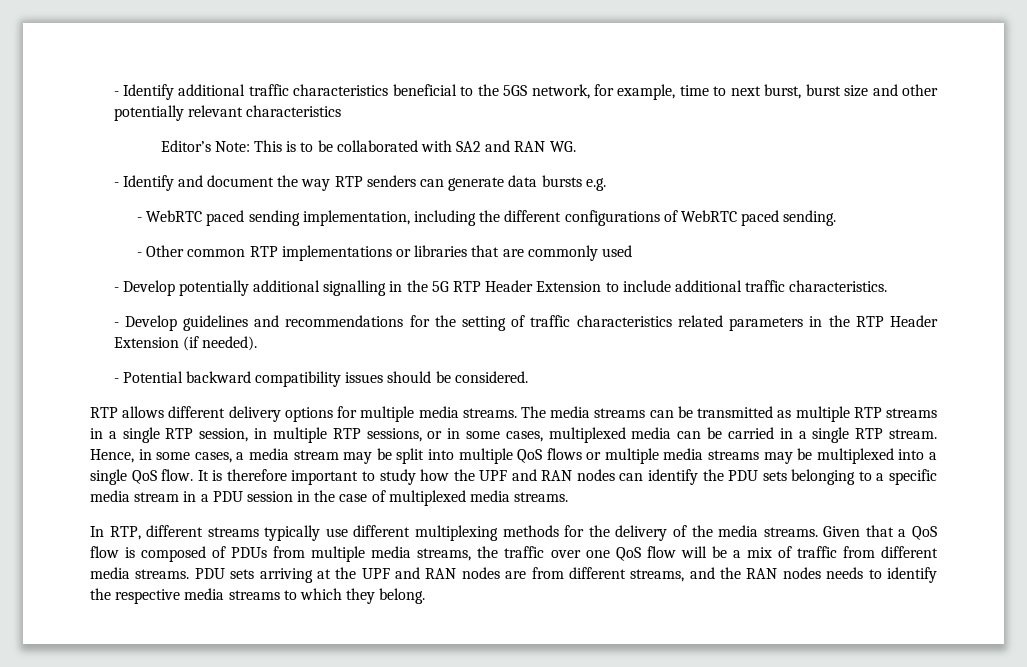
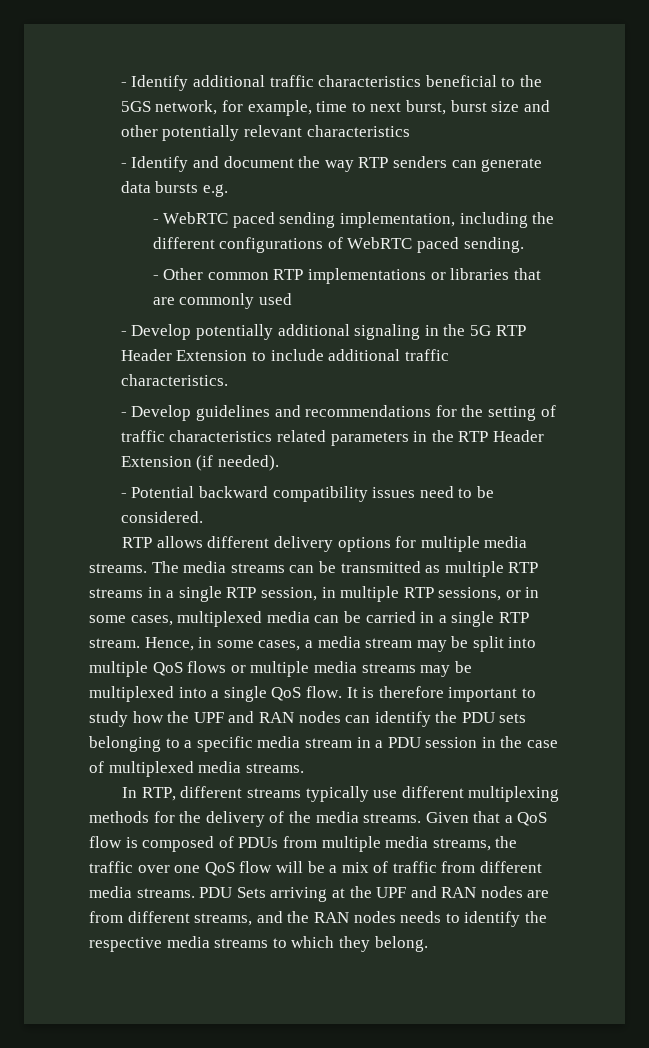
- Editor’s Note: This is to be collaborated with SA2 and RAN WG.
- - Develop potentially additional signalling in the 5G RTP Header Extension to include additional traffic characteristics.
+ - Develop potentially additional signaling in the 5G RTP Header Extension to include additional traffic characteristics.
- - Potential backward compatibility issues should be considered.
+ - Potential backward compatibility issues need to be considered.
- PDU sets arriving at the UPF and RAN nodes are from different streams, and the RAN nodes needs to identify the respective media streams to which they belong.
+ PDU Sets arriving at the UPF and RAN nodes are from different streams, and the RAN nodes needs to identify the respective media streams to which they belong.

